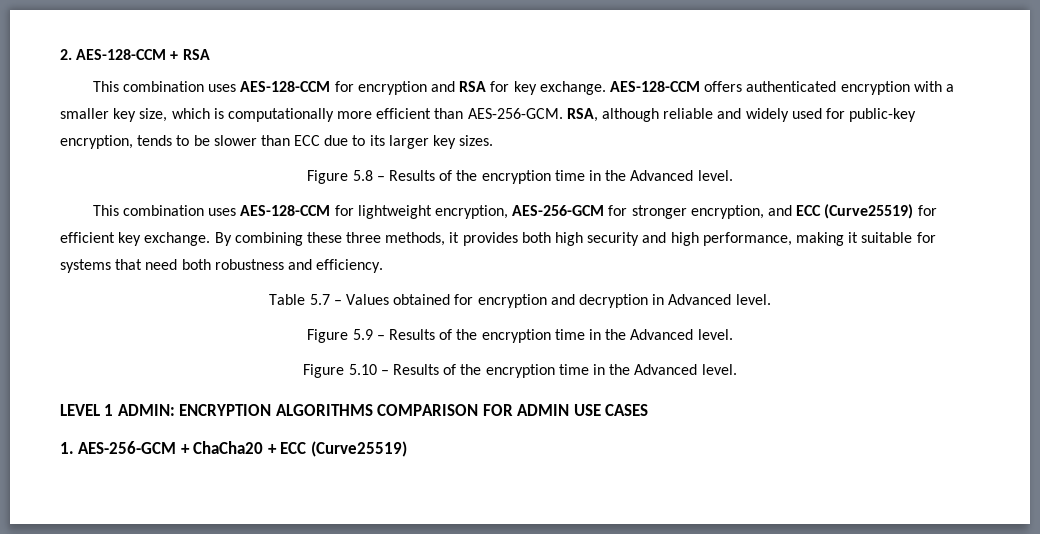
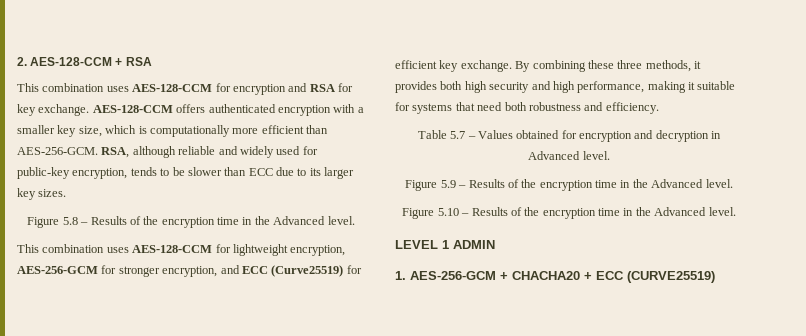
- LEVEL 1 ADMIN: ENCRYPTION ALGORITHMS COMPARISON FOR ADMIN USE CASES
+ LEVEL 1 ADMIN
- 1. AES-256-GCM + ChaCha20 + ECC (Curve25519)
+ 1. AES-256-GCM + CHACHA20 + ECC (CURVE25519)

